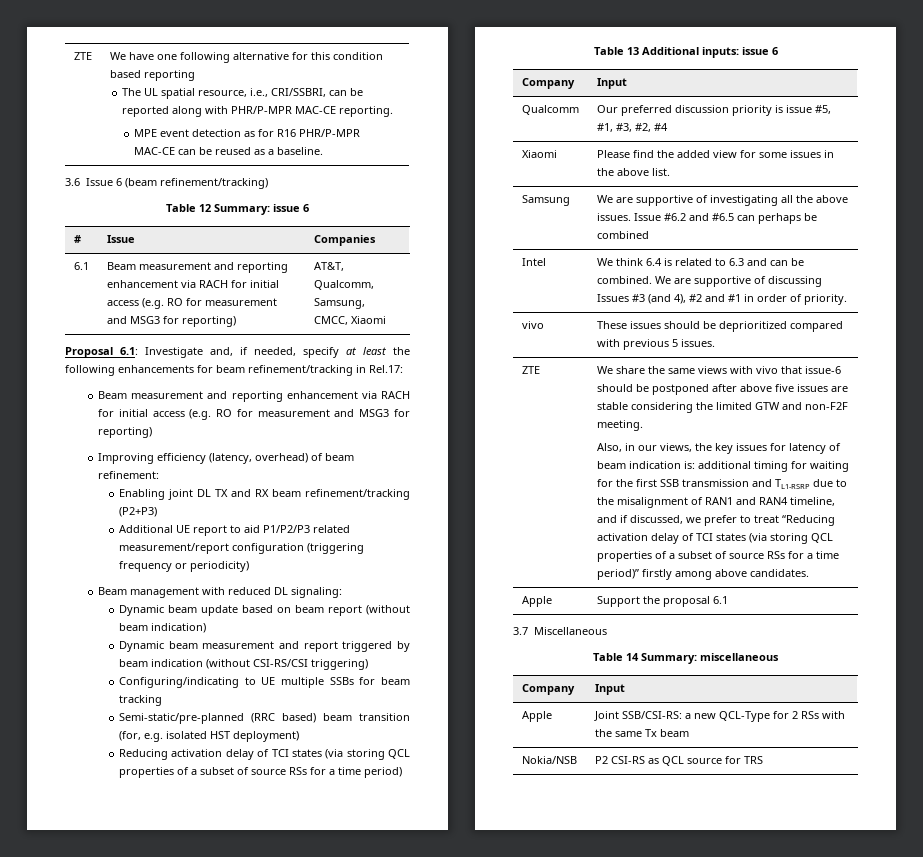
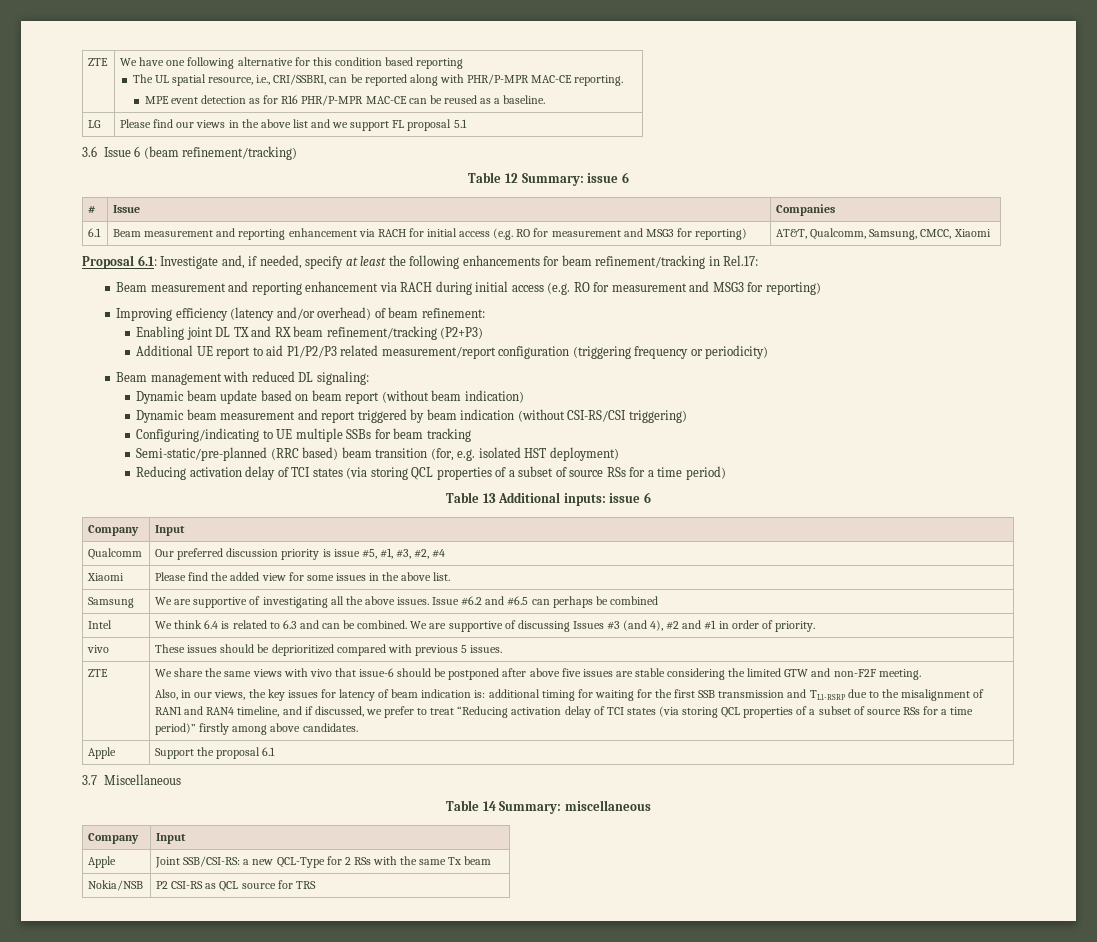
+ LG | Please find our views in the above list and we support FL proposal 5.1
  Proposal 6.1: Investigate and, if needed, specify at least the following enhancements for beam refinement/tracking in Rel.17:
- Beam measurement and reporting enhancement via RACH for initial access (e.g. RO for measurement and MSG3 for reporting)
+ Beam measurement and reporting enhancement via RACH during initial access (e.g. RO for measurement and MSG3 for reporting)
- Improving efficiency (latency, overhead) of beam refinement:
+ Improving efficiency (latency and/or overhead) of beam refinement:

